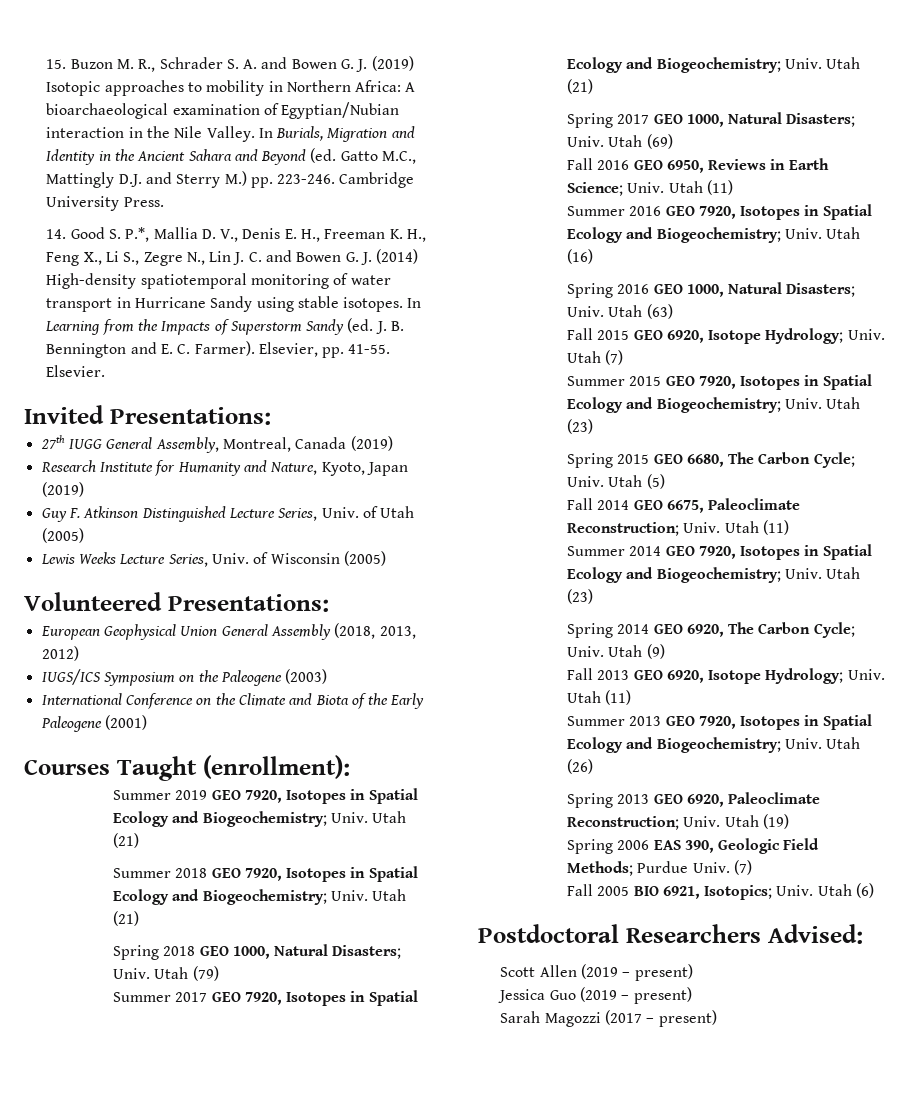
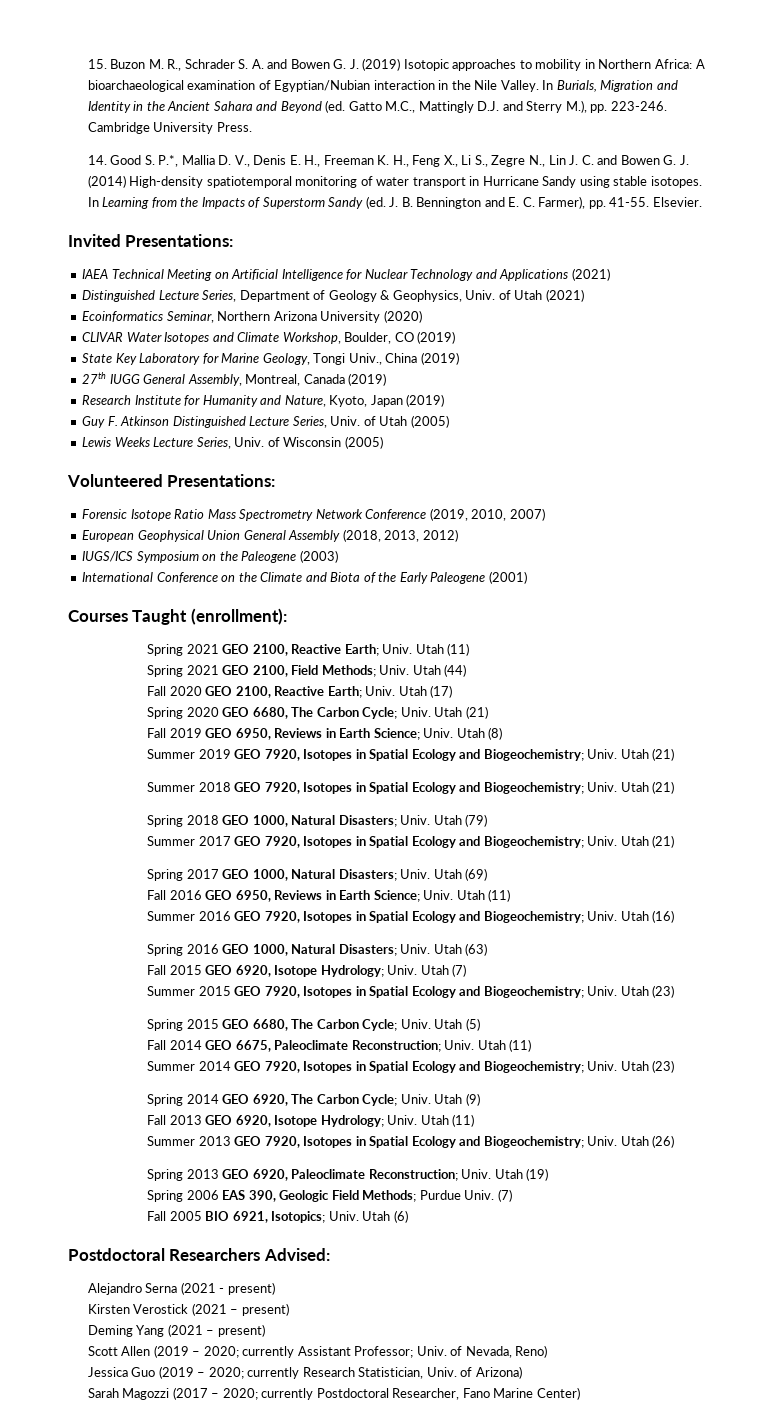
- In Burials, Migration and Identity in the Ancient Sahara and Beyond (ed. Gatto M.C., Mattingly D.J. and Sterry M.) pp. 223-246.
+ In Burials, Migration and Identity in the Ancient Sahara and Beyond (ed. Gatto M.C., Mattingly D.J. and Sterry M.), pp. 223-246.
- In Learning from the Impacts of Superstorm Sandy (ed. J. B. Bennington and E. C. Farmer). Elsevier, pp. 41-55.
+ In Learning from the Impacts of Superstorm Sandy (ed. J. B. Bennington and E. C. Farmer), pp. 41-55.
+ IAEA Technical Meeting on Artificial Intelligence for Nuclear Technology and Applications (2021)
+ Distinguished Lecture Series, Department of Geology & Geophysics, Univ. of Utah (2021)
+ Ecoinformatics Seminar, Northern Arizona University (2020)
+ CLIVAR Water Isotopes and Climate Workshop, Boulder, CO (2019)
+ State Key Laboratory for Marine Geology, Tongi Univ., China (2019)
+ Forensic Isotope Ratio Mass Spectrometry Network Conference (2019, 2010, 2007)
+ Spring 2021 GEO 2100, Reactive Earth; Univ. Utah (11)
+ Spring 2021 GEO 2100, Field Methods; Univ. Utah (44)
+ Fall 2020 GEO 2100, Reactive Earth; Univ. Utah (17)
+ Spring 2020 GEO 6680, The Carbon Cycle; Univ. Utah (21)
+ Fall 2019 GEO 6950, Reviews in Earth Science; Univ. Utah (8)
- Scott Allen (2019 – present)
- Jessica Guo (2019 – present)
- Sarah Magozzi (2017 – present)
+ Alejandro Serna (2021 - present)
+ Kirsten Verostick (2021 – present)
+ Deming Yang (2021 – present)
+ Scott Allen (2019 – 2020; currently Assistant Professor; Univ. of Nevada, Reno)
+ Jessica Guo (2019 – 2020; currently Research Statistician, Univ. of Arizona)
+ Sarah Magozzi (2017 – 2020; currently Postdoctoral Researcher, Fano Marine Center)

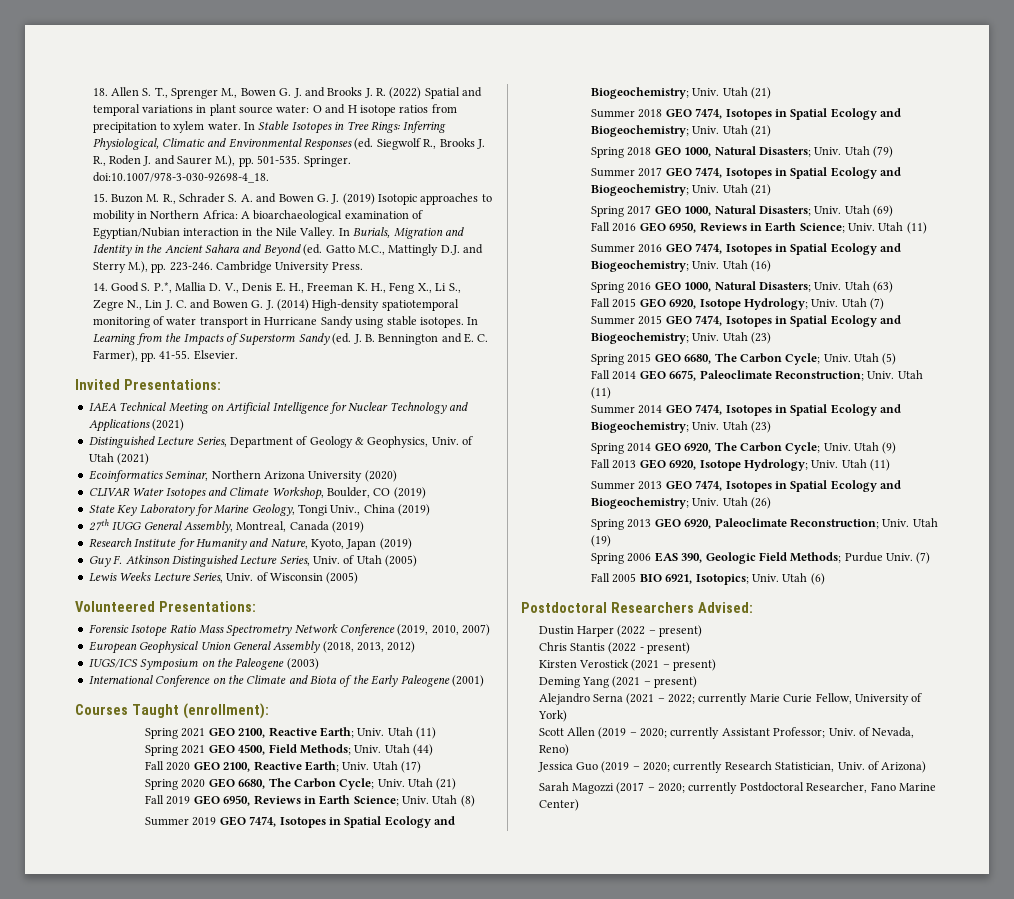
+ 18. Allen S. T., Sprenger M., Bowen G. J. and Brooks J. R. (2022) Spatial and temporal variations in plant source water: O and H isotope ratios from precipitation to xylem water. In Stable Isotopes in Tree Rings: Inferring Physiological, Climatic and Environmental Responses (ed. Siegwolf R., Brooks J. R., Roden J. and Saurer M.), pp. 501-535. Springer. doi:10.1007/978-3-030-92698-4_18.
- Spring 2021 GEO 2100, Field Methods; Univ.
+ Spring 2021 GEO 4500, Field Methods; Univ.
- Summer 2019 GEO 7920, Isotopes in Spatial Ecology and Biogeochemistry; Univ.
+ Summer 2019 GEO 7474, Isotopes in Spatial Ecology and Biogeochemistry; Univ.
- Summer 2018 GEO 7920, Isotopes in Spatial Ecology and Biogeochemistry; Univ.
+ Summer 2018 GEO 7474, Isotopes in Spatial Ecology and Biogeochemistry; Univ.
- Summer 2017 GEO 7920, Isotopes in Spatial Ecology and Biogeochemistry; Univ.
+ Summer 2017 GEO 7474, Isotopes in Spatial Ecology and Biogeochemistry; Univ.
- Summer 2016 GEO 7920, Isotopes in Spatial Ecology and Biogeochemistry; Univ.
+ Summer 2016 GEO 7474, Isotopes in Spatial Ecology and Biogeochemistry; Univ.
- Summer 2015 GEO 7920, Isotopes in Spatial Ecology and Biogeochemistry; Univ.
+ Summer 2015 GEO 7474, Isotopes in Spatial Ecology and Biogeochemistry; Univ.
- Summer 2014 GEO 7920, Isotopes in Spatial Ecology and Biogeochemistry; Univ.
+ Summer 2014 GEO 7474, Isotopes in Spatial Ecology and Biogeochemistry; Univ.
- Summer 2013 GEO 7920, Isotopes in Spatial Ecology and Biogeochemistry; Univ.
+ Summer 2013 GEO 7474, Isotopes in Spatial Ecology and Biogeochemistry; Univ.
- Alejandro Serna (2021 - present)
+ Dustin Harper (2022 – present)
+ Chris Stantis (2022 - present)
+ Alejandro Serna (2021 – 2022; currently Marie Curie Fellow, University of York)

